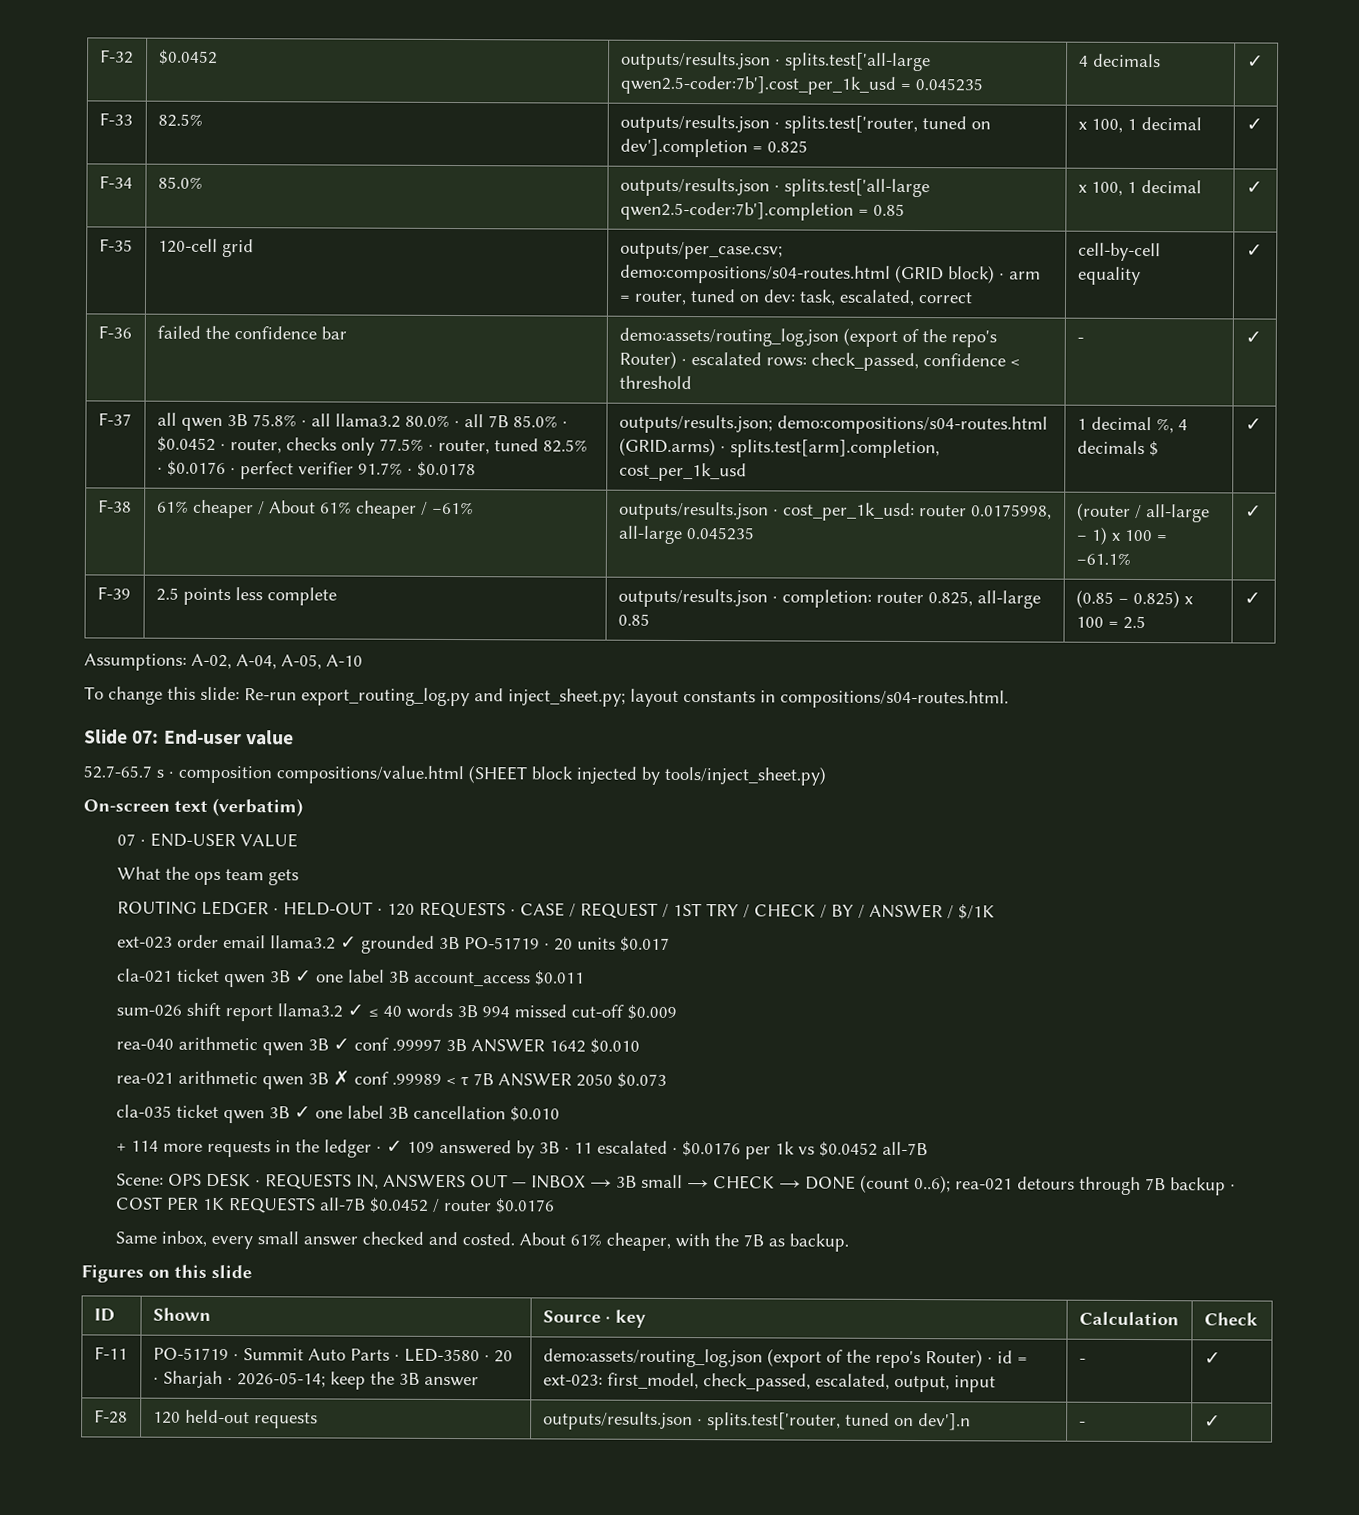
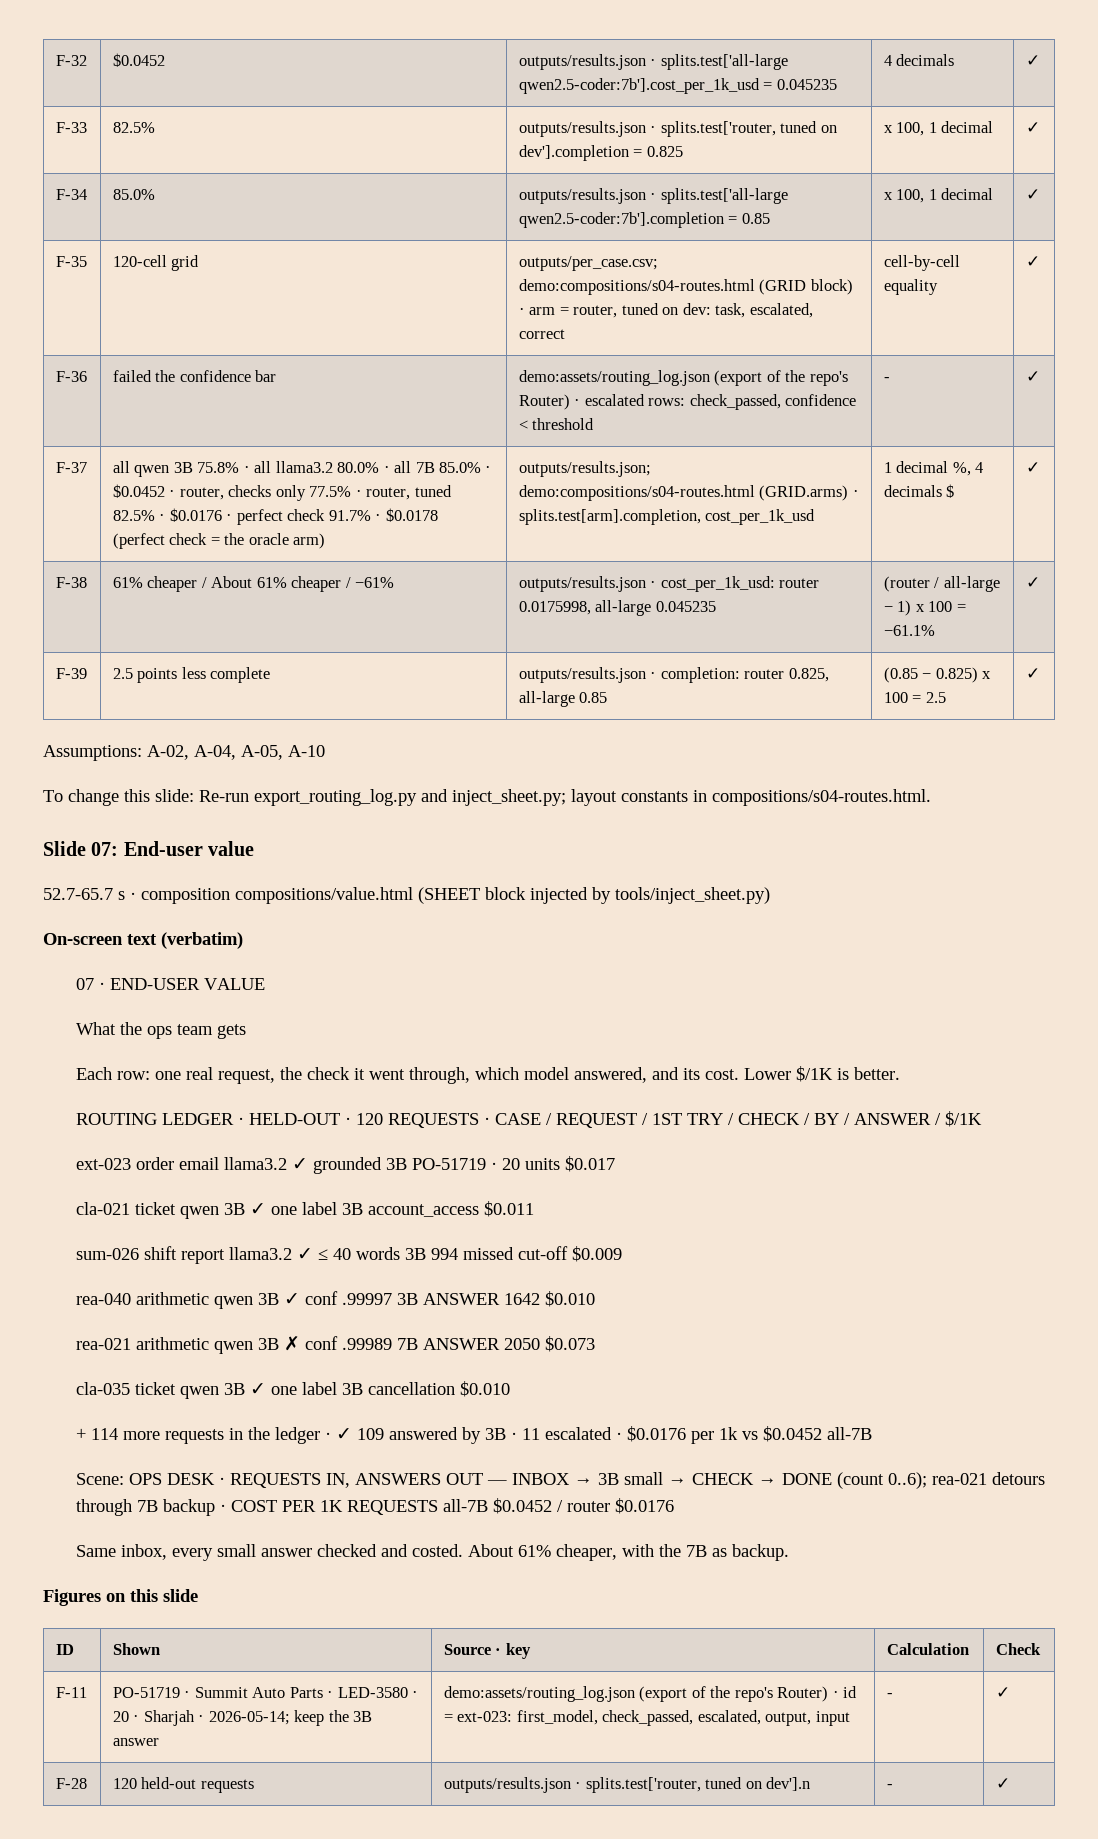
- all qwen 3B 75.8% · all llama3.2 80.0% · all 7B 85.0% · $0.0452 · router, checks only 77.5% · router, tuned 82.5% · $0.0176 · perfect verifier 91.7% · $0.0178
+ all qwen 3B 75.8% · all llama3.2 80.0% · all 7B 85.0% · $0.0452 · router, checks only 77.5% · router, tuned 82.5% · $0.0176 · perfect check 91.7% · $0.0178 (perfect check = the oracle arm)
+ Each row: one real request, the check it went through, which model answered, and its cost. Lower $/1K is better.
- rea-021 arithmetic qwen 3B ✗ conf .99989 < τ 7B ANSWER 2050 $0.073
+ rea-021 arithmetic qwen 3B ✗ conf .99989 7B ANSWER 2050 $0.073

